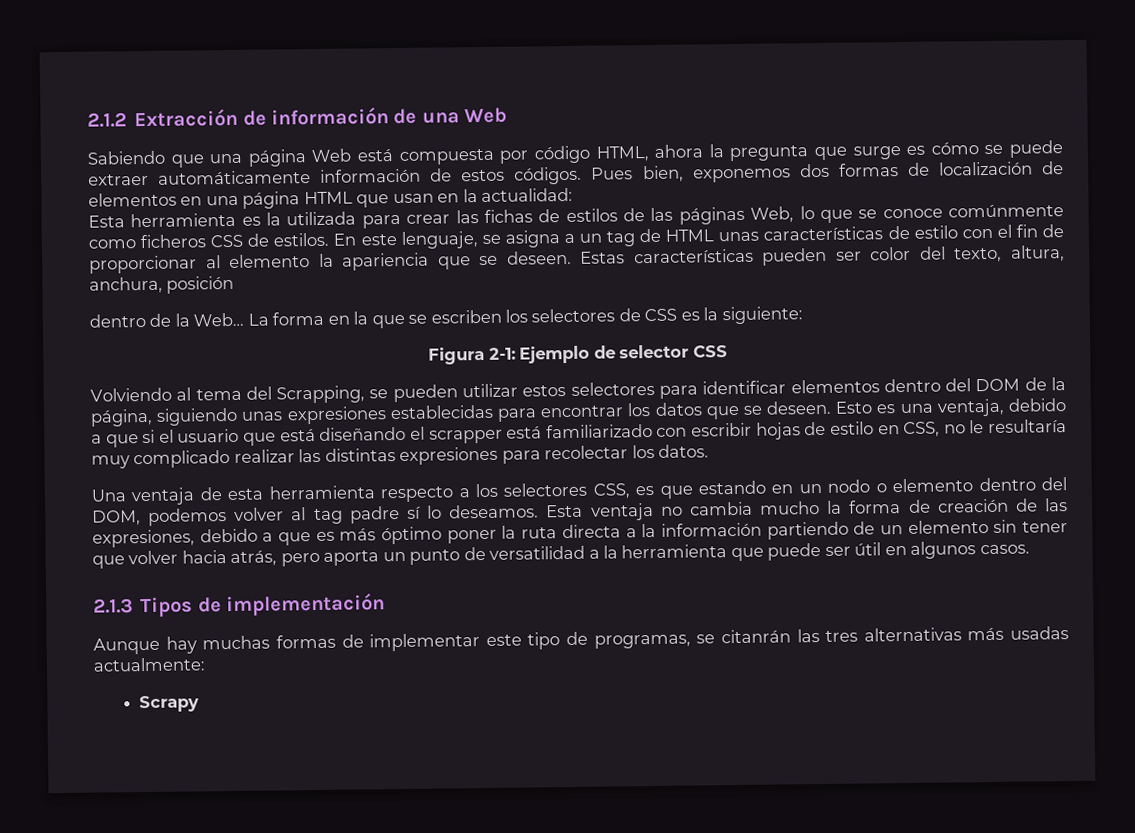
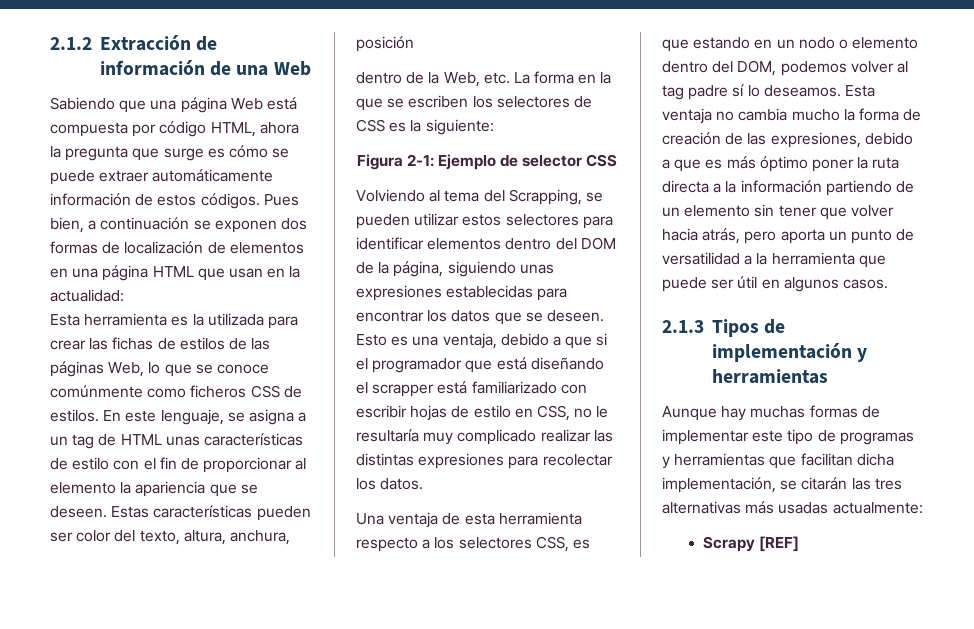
- Pues bien, exponemos dos formas de localización de elementos en una página HTML que usan en la actualidad:
+ Pues bien, a continuación se exponen dos formas de localización de elementos en una página HTML que usan en la actualidad:
- dentro de la Web… La forma en la que se escriben los selectores de CSS es la siguiente:
+ dentro de la Web, etc. La forma en la que se escriben los selectores de CSS es la siguiente:
- Esto es una ventaja, debido a que si el usuario que está diseñando el scrapper está familiarizado con escribir hojas de estilo en CSS, no le resultaría muy complicado realizar las distintas expresiones para recolectar los datos.
+ Esto es una ventaja, debido a que si el programador que está diseñando el scrapper está familiarizado con escribir hojas de estilo en CSS, no le resultaría muy complicado realizar las distintas expresiones para recolectar los datos.
- 2.1.3 Tipos de implementación
+ 2.1.3 Tipos de implementación y herramientas
- Aunque hay muchas formas de implementar este tipo de programas, se citanrán las tres alternativas más usadas actualmente:
+ Aunque hay muchas formas de implementar este tipo de programas y herramientas que facilitan dicha implementación, se citarán las tres alternativas más usadas actualmente:
- Scrapy
+ Scrapy [REF]

